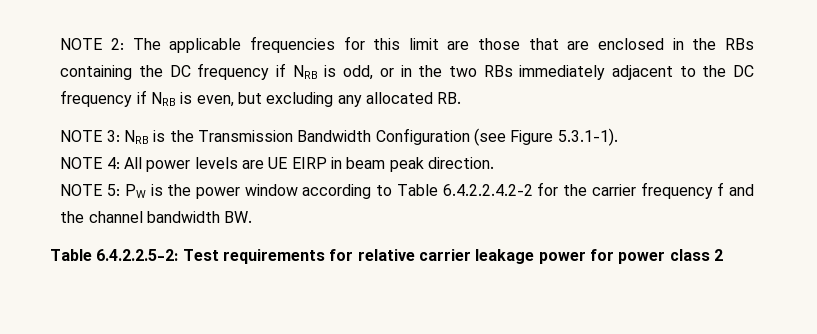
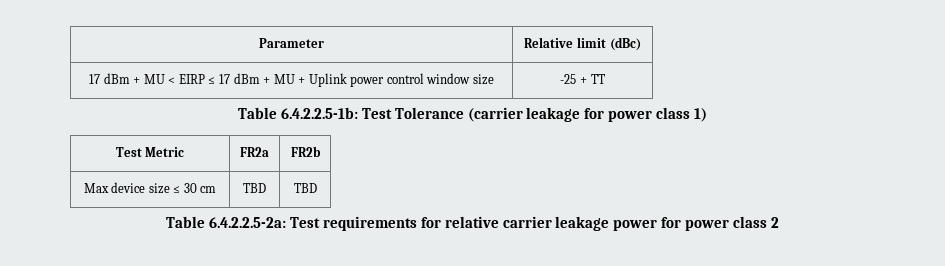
- NOTE 2: The applicable frequencies for this limit are those that are enclosed in the RBs containing the DC frequency if NRB is odd, or in the two RBs immediately adjacent to the DC frequency if NRB is even, but excluding any allocated RB.
- NOTE 3: NRB is the Transmission Bandwidth Configuration (see Figure 5.3.1-1).
- NOTE 4: All power levels are UE EIRP in beam peak direction.
- NOTE 5: PW is the power window according to Table 6.4.2.2.4.2-2 for the carrier frequency f and the channel bandwidth BW.
- Table 6.4.2.2.5-2: Test requirements for relative carrier leakage power for power class 2
+ Parameter | Relative limit (dBc)
+ 17 dBm + MU < EIRP ≤ 17 dBm + MU + Uplink power control window size | -25 + TT
+ Table 6.4.2.2.5-1b: Test Tolerance (carrier leakage for power class 1)
+ Test Metric | FR2a | FR2b
+ Max device size ≤ 30 cm | TBD | TBD
+ Table 6.4.2.2.5-2a: Test requirements for relative carrier leakage power for power class 2

